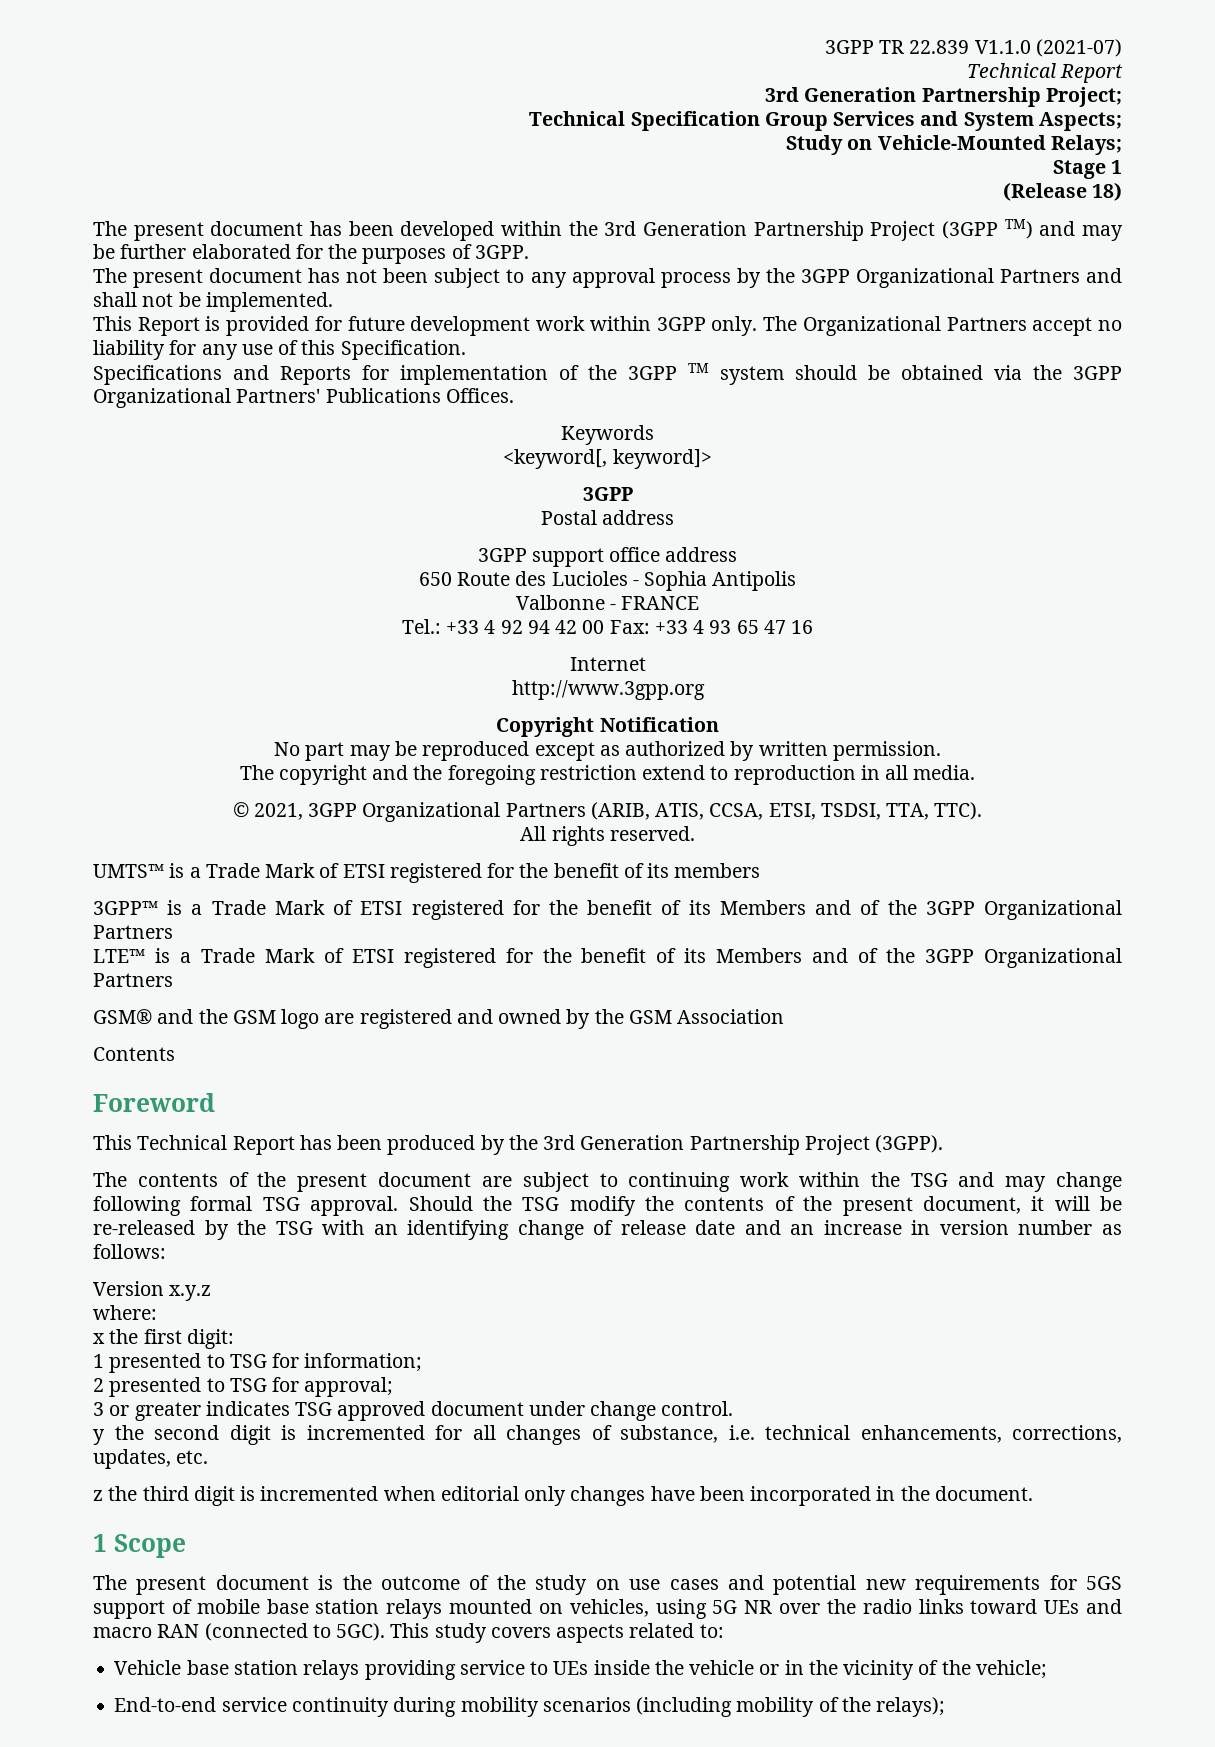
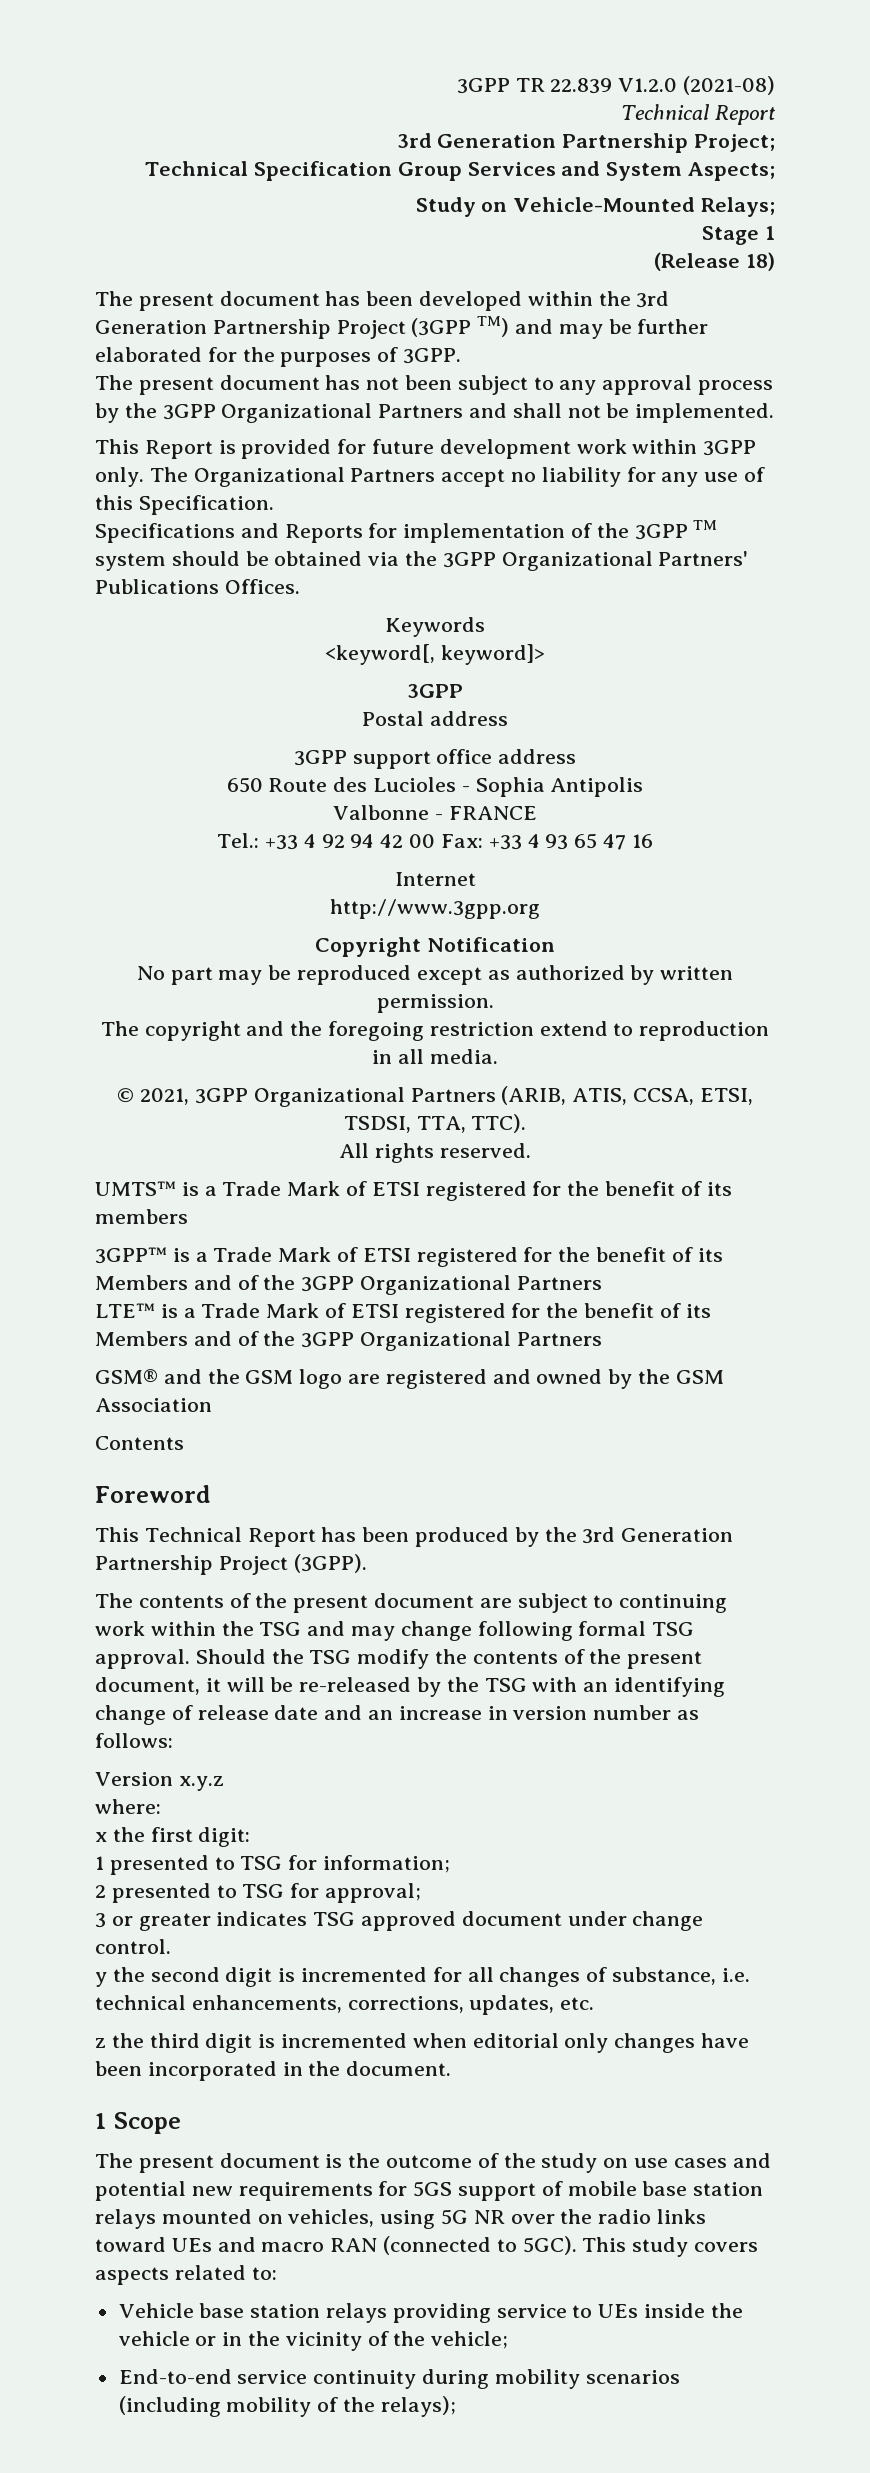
- 3GPP TR 22.839 V1.1.0 (2021-07)
+ 3GPP TR 22.839 V1.2.0 (2021-08)

